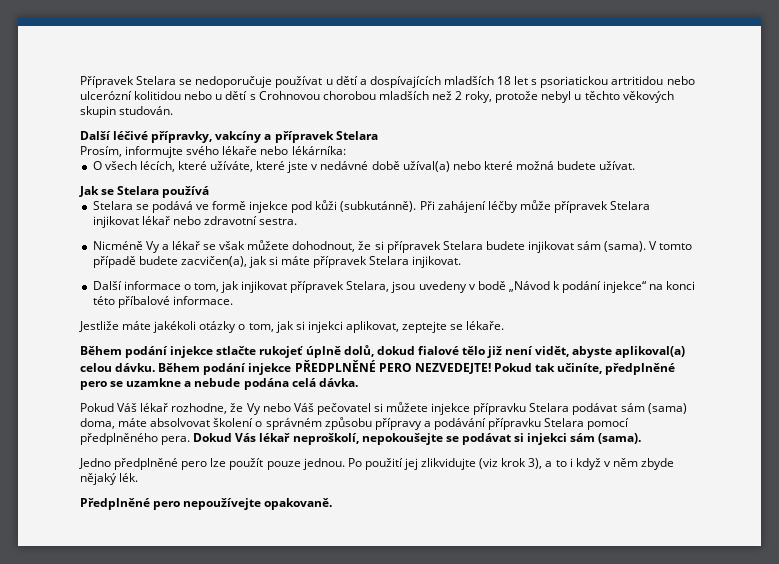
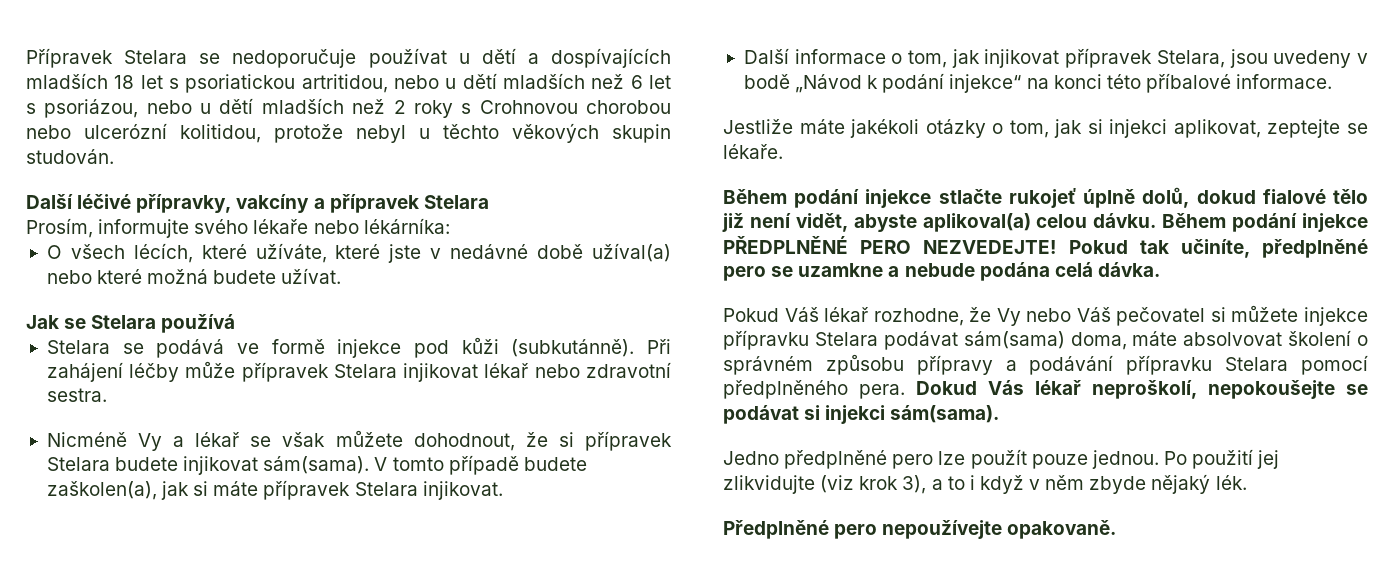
- Přípravek Stelara se nedoporučuje používat u dětí a dospívajících mladších 18 let s psoriatickou artritidou nebo ulcerózní kolitidou nebo u dětí s Crohnovou chorobou mladších než 2 roky, protože nebyl u těchto věkových skupin studován.
+ Přípravek Stelara se nedoporučuje používat u dětí a dospívajících mladších 18 let s psoriatickou artritidou, nebo u dětí mladších než 6 let s psoriázou, nebo u dětí mladších než 2 roky s Crohnovou chorobou nebo ulcerózní kolitidou, protože nebyl u těchto věkových skupin studován.
- Nicméně Vy a lékař se však můžete dohodnout, že si přípravek Stelara budete injikovat sám (sama).
+ Nicméně Vy a lékař se však můžete dohodnout, že si přípravek Stelara budete injikovat sám(sama).
- V tomto případě budete zacvičen(a), jak si máte přípravek Stelara injikovat.
+ V tomto případě budete zaškolen(a), jak si máte přípravek Stelara injikovat.
- Pokud Váš lékař rozhodne, že Vy nebo Váš pečovatel si můžete injekce přípravku Stelara podávat sám (sama) doma, máte absolvovat školení o správném způsobu přípravy a podávání přípravku Stelara pomocí předplněného pera.
+ Pokud Váš lékař rozhodne, že Vy nebo Váš pečovatel si můžete injekce přípravku Stelara podávat sám(sama) doma, máte absolvovat školení o správném způsobu přípravy a podávání přípravku Stelara pomocí předplněného pera.
- Dokud Vás lékař neproškolí, nepokoušejte se podávat si injekci sám (sama).
+ Dokud Vás lékař neproškolí, nepokoušejte se podávat si injekci sám(sama).

